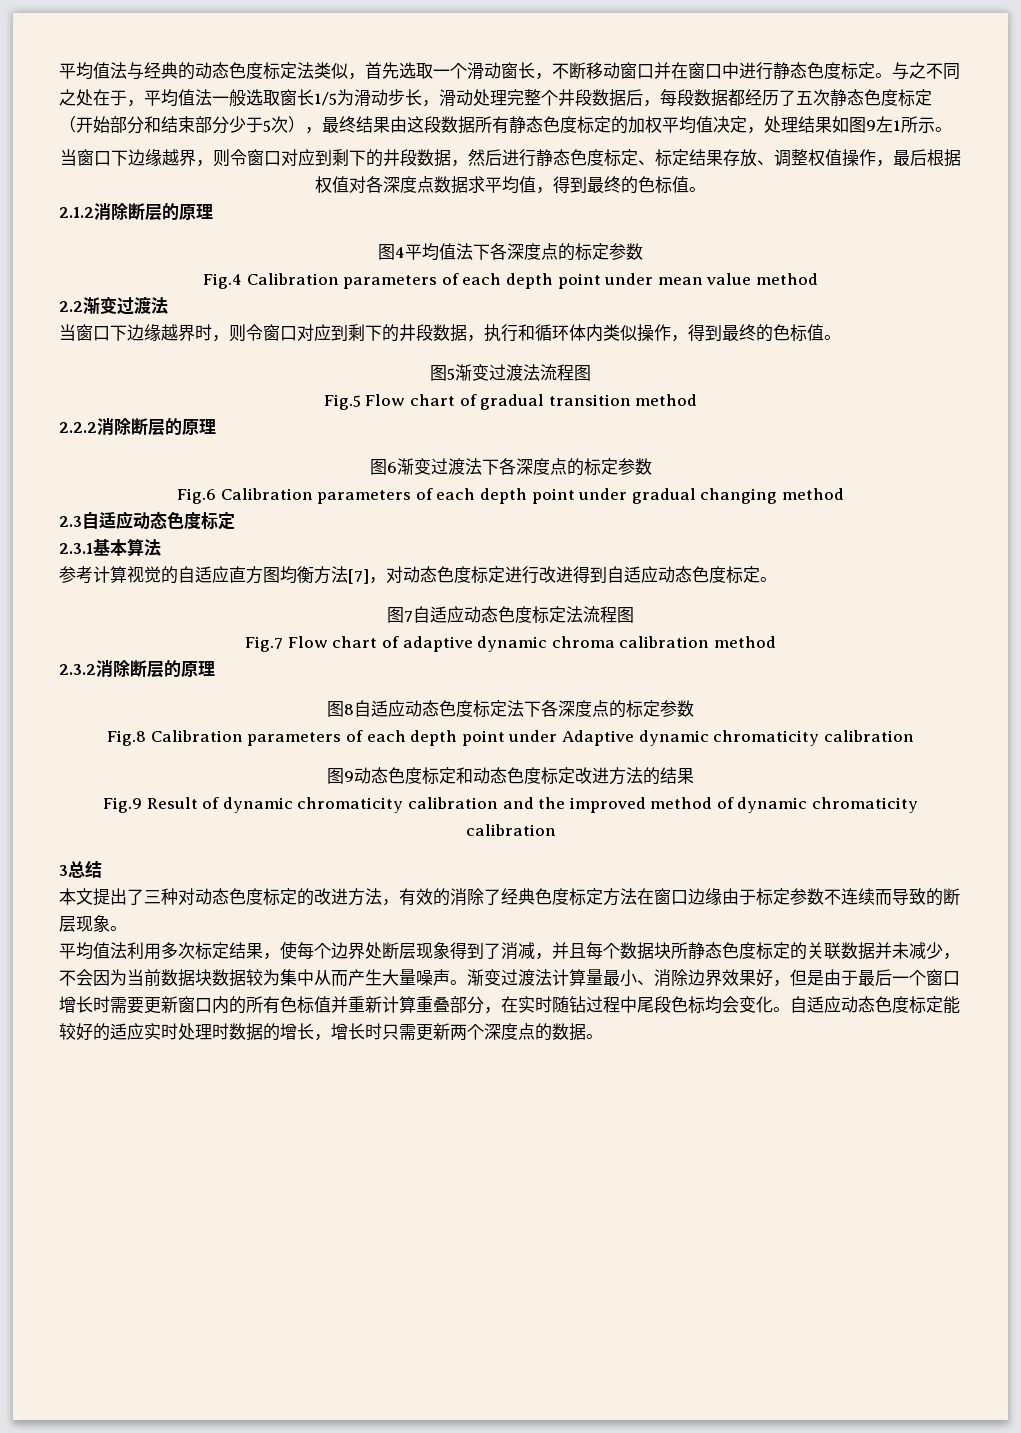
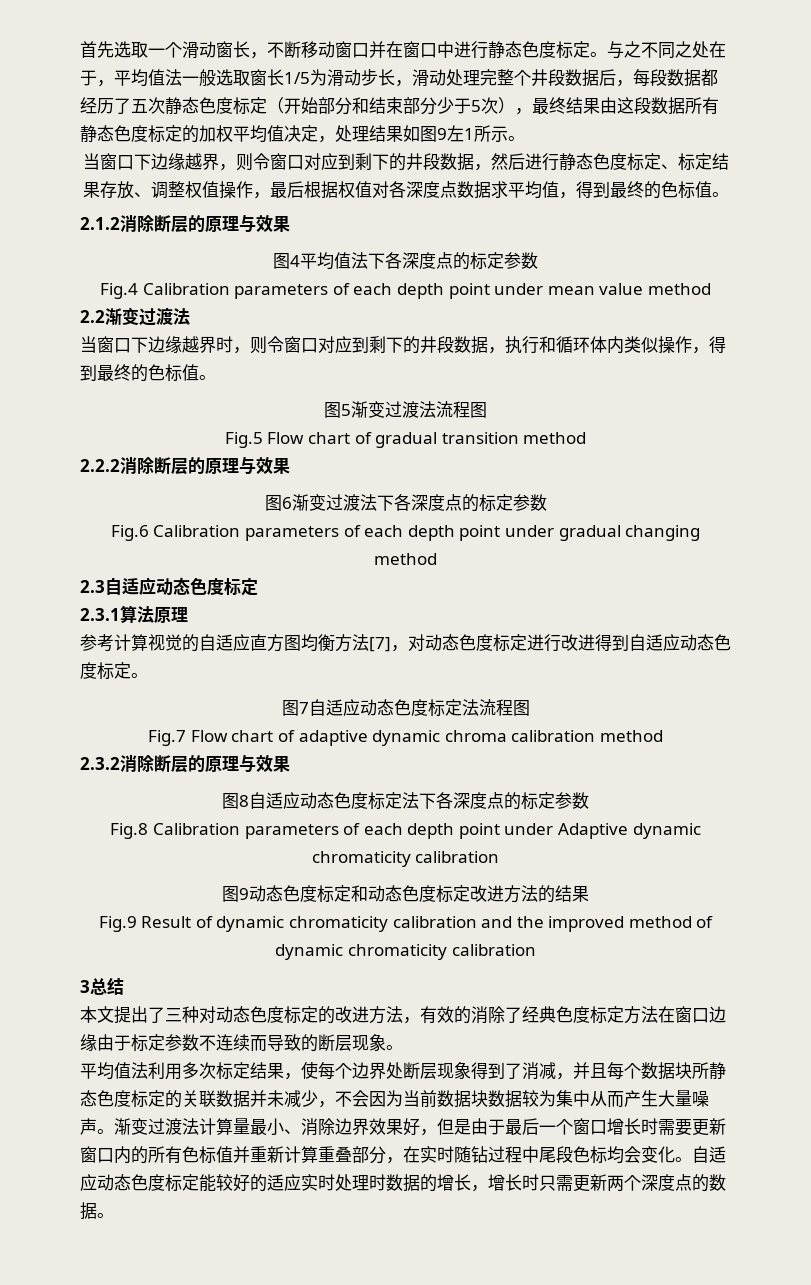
- 平均值法与经典的动态色度标定法类似，首先选取一个滑动窗长，不断移动窗口并在窗口中进行静态色度标定。
+ 首先选取一个滑动窗长，不断移动窗口并在窗口中进行静态色度标定。
- 2.1.2消除断层的原理
+ 2.1.2消除断层的原理与效果
- 2.2.2消除断层的原理
+ 2.2.2消除断层的原理与效果
- 2.3.1基本算法
+ 2.3.1算法原理
- 2.3.2消除断层的原理
+ 2.3.2消除断层的原理与效果

